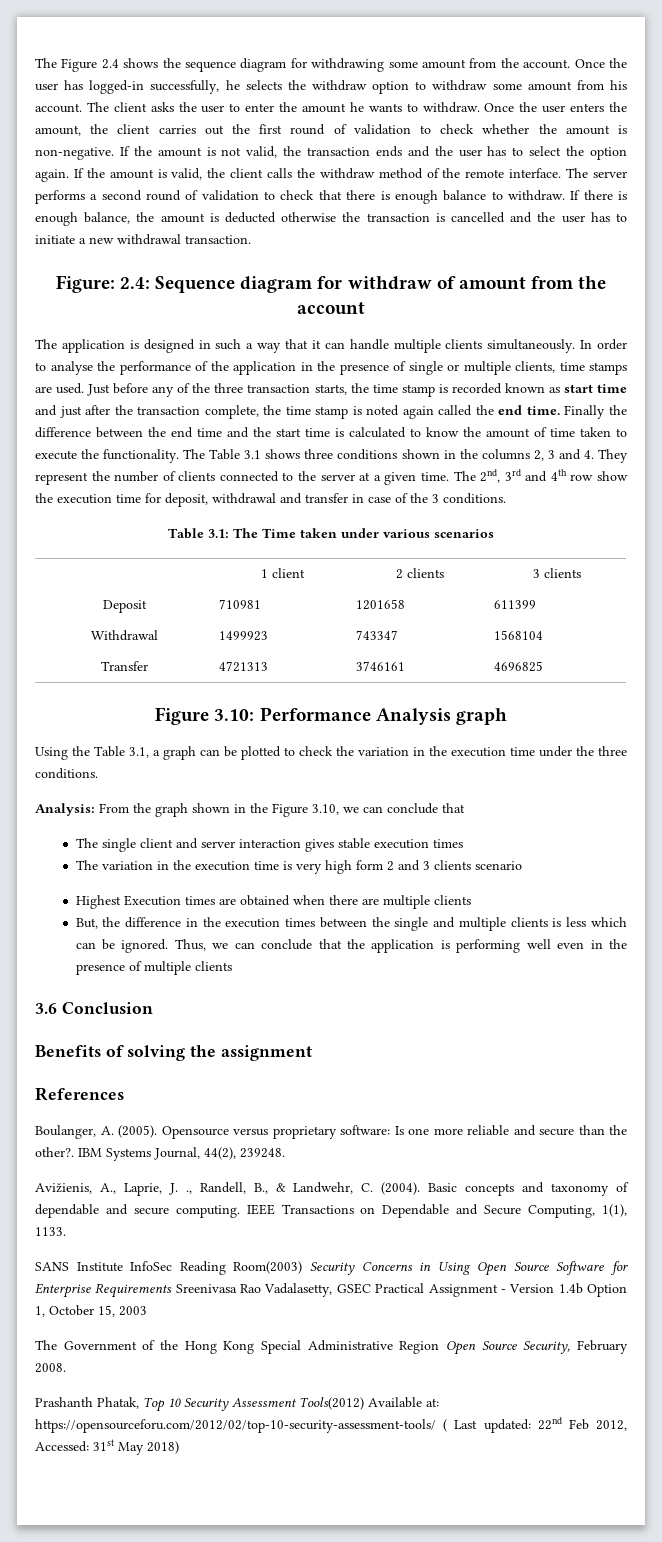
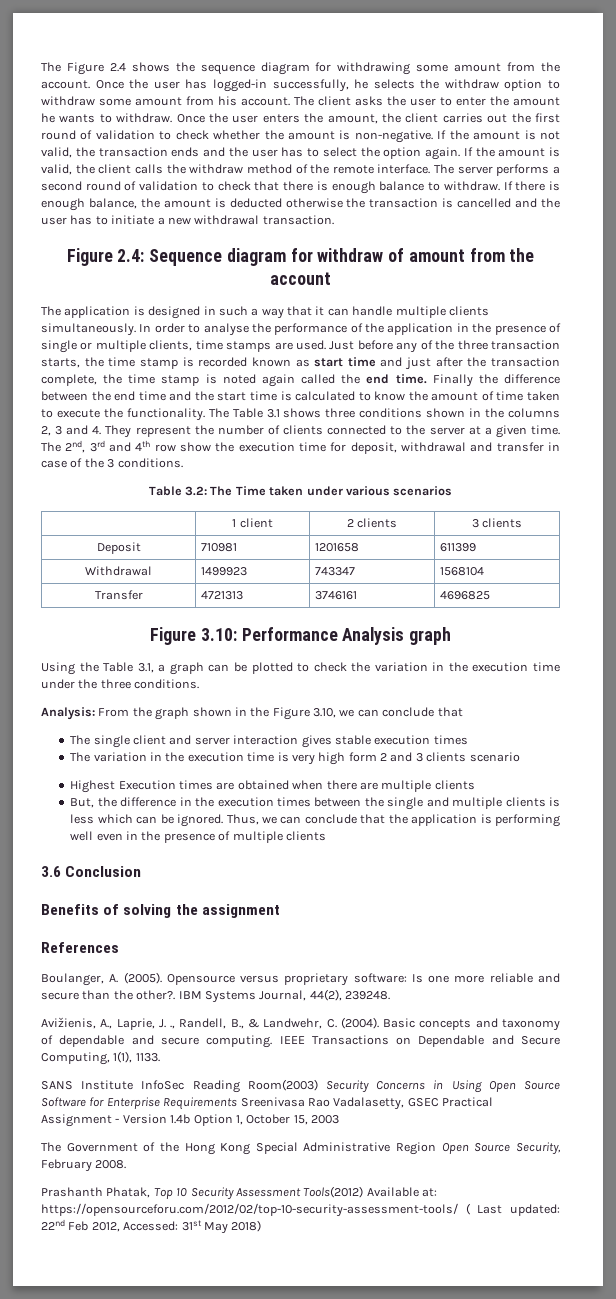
- Figure: 2.4: Sequence diagram for withdraw of amount from the account
+ Figure 2.4: Sequence diagram for withdraw of amount from the account
- Table 3.1: The Time taken under various scenarios
+ Table 3.2: The Time taken under various scenarios

